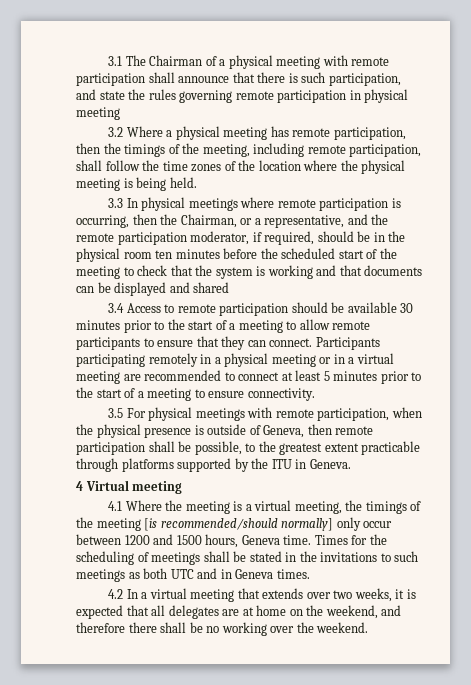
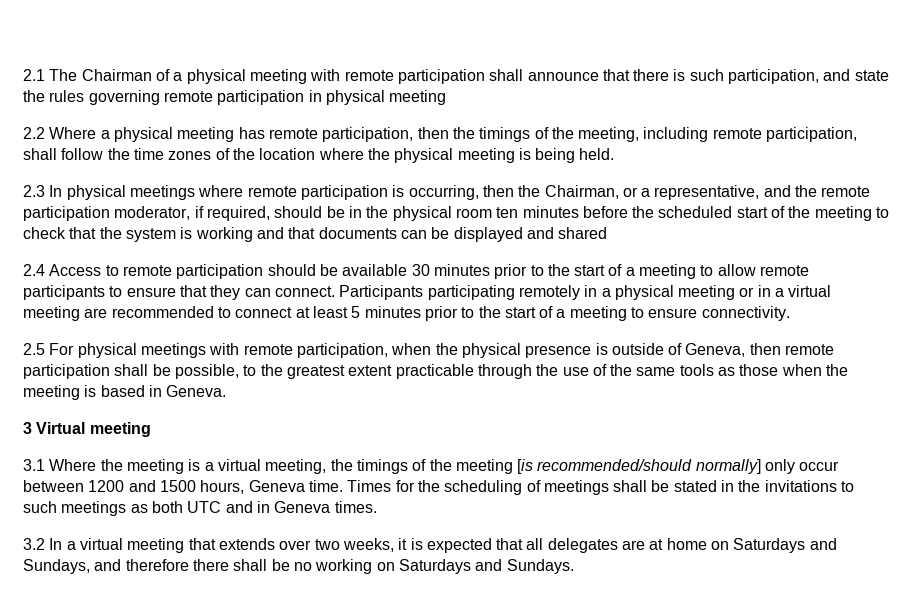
- 3.1 The Chairman of a physical meeting with remote participation shall announce that there is such participation, and state the rules governing remote participation in physical meeting
+ 2.1 The Chairman of a physical meeting with remote participation shall announce that there is such participation, and state the rules governing remote participation in physical meeting
- 3.2 Where a physical meeting has remote participation, then the timings of the meeting, including remote participation, shall follow the time zones of the location where the physical meeting is being held.
+ 2.2 Where a physical meeting has remote participation, then the timings of the meeting, including remote participation, shall follow the time zones of the location where the physical meeting is being held.
- 3.3 In physical meetings where remote participation is occurring, then the Chairman, or a representative, and the remote participation moderator, if required, should be in the physical room ten minutes before the scheduled start of the meeting to check that the system is working and that documents can be displayed and shared
+ 2.3 In physical meetings where remote participation is occurring, then the Chairman, or a representative, and the remote participation moderator, if required, should be in the physical room ten minutes before the scheduled start of the meeting to check that the system is working and that documents can be displayed and shared
- 3.4 Access to remote participation should be available 30 minutes prior to the start of a meeting to allow remote participants to ensure that they can connect.
+ 2.4 Access to remote participation should be available 30 minutes prior to the start of a meeting to allow remote participants to ensure that they can connect.
- 3.5 For physical meetings with remote participation, when the physical presence is outside of Geneva, then remote participation shall be possible, to the greatest extent practicable through platforms supported by the ITU in Geneva.
+ 2.5 For physical meetings with remote participation, when the physical presence is outside of Geneva, then remote participation shall be possible, to the greatest extent practicable through the use of the same tools as those when the meeting is based in Geneva.
- 4 Virtual meeting
+ 3 Virtual meeting
- 4.1 Where the meeting is a virtual meeting, the timings of the meeting [is recommended/should normally] only occur between 1200 and 1500 hours, Geneva time.
+ 3.1 Where the meeting is a virtual meeting, the timings of the meeting [is recommended/should normally] only occur between 1200 and 1500 hours, Geneva time.
- 4.2 In a virtual meeting that extends over two weeks, it is expected that all delegates are at home on the weekend, and therefore there shall be no working over the weekend.
+ 3.2 In a virtual meeting that extends over two weeks, it is expected that all delegates are at home on Saturdays and Sundays, and therefore there shall be no working on Saturdays and Sundays.

